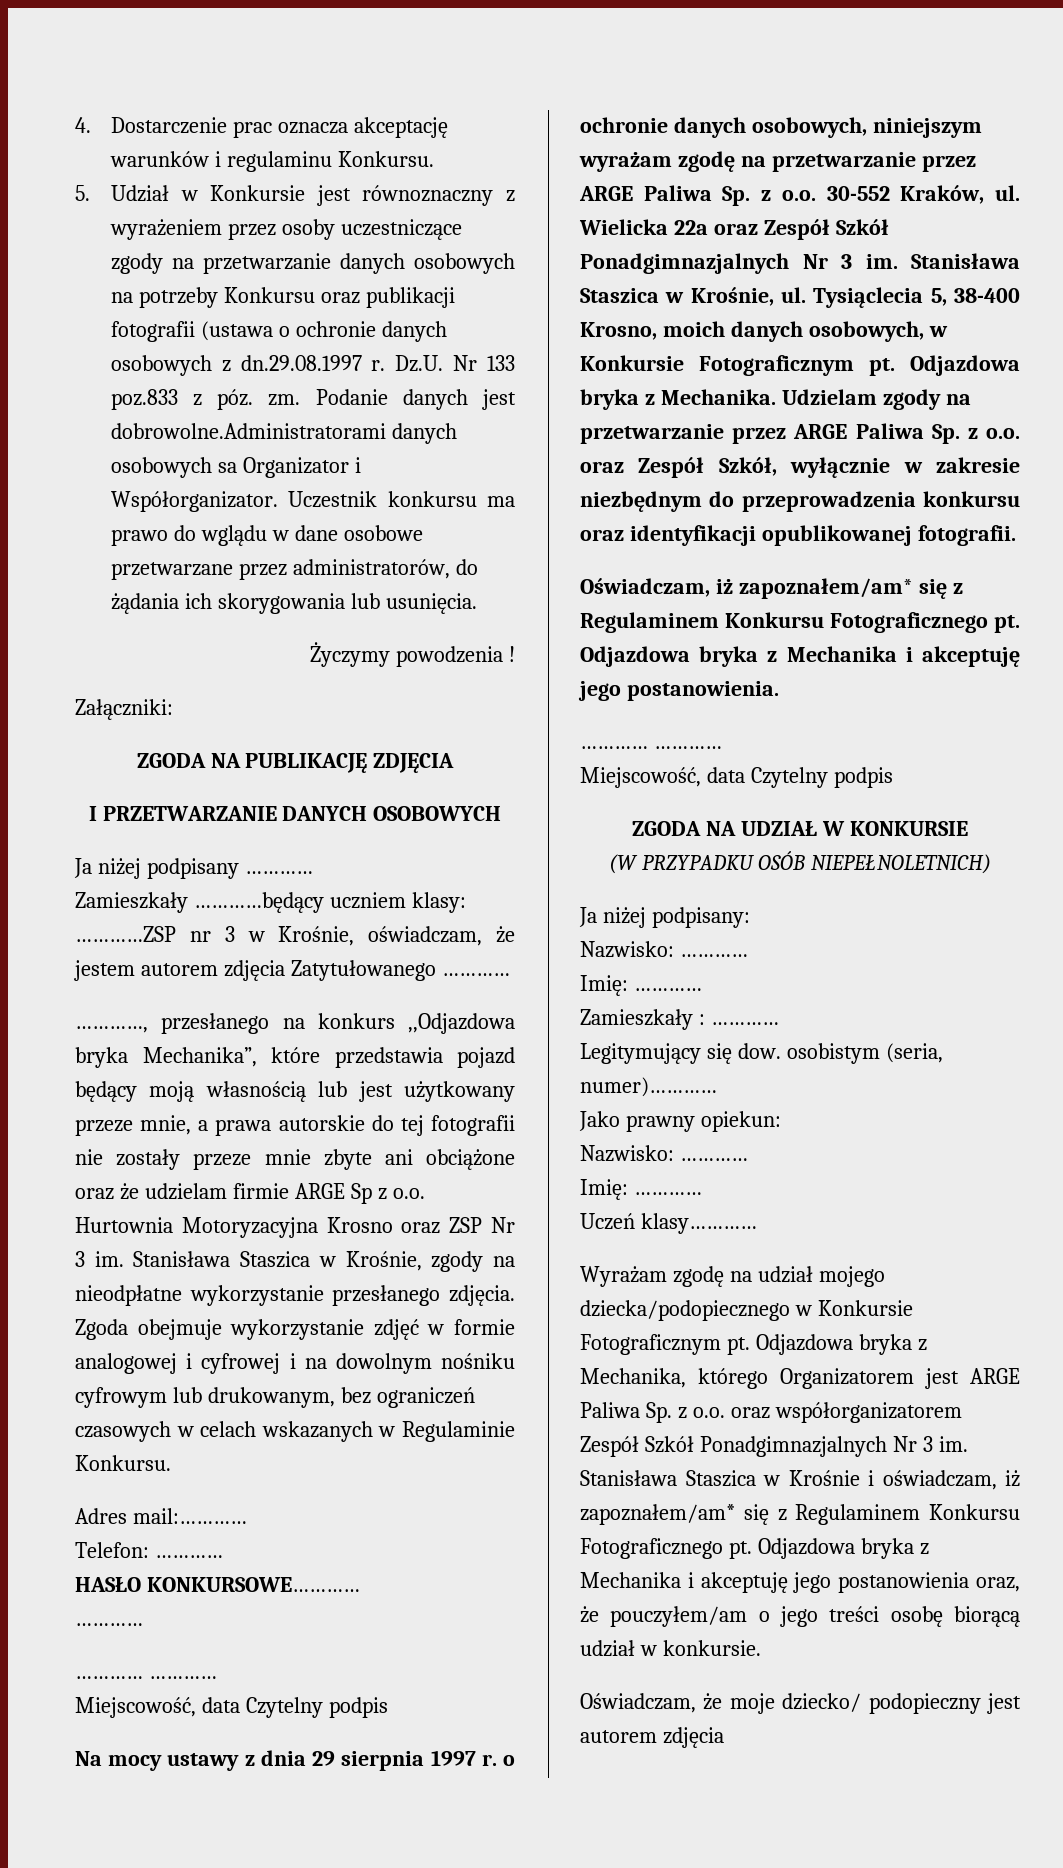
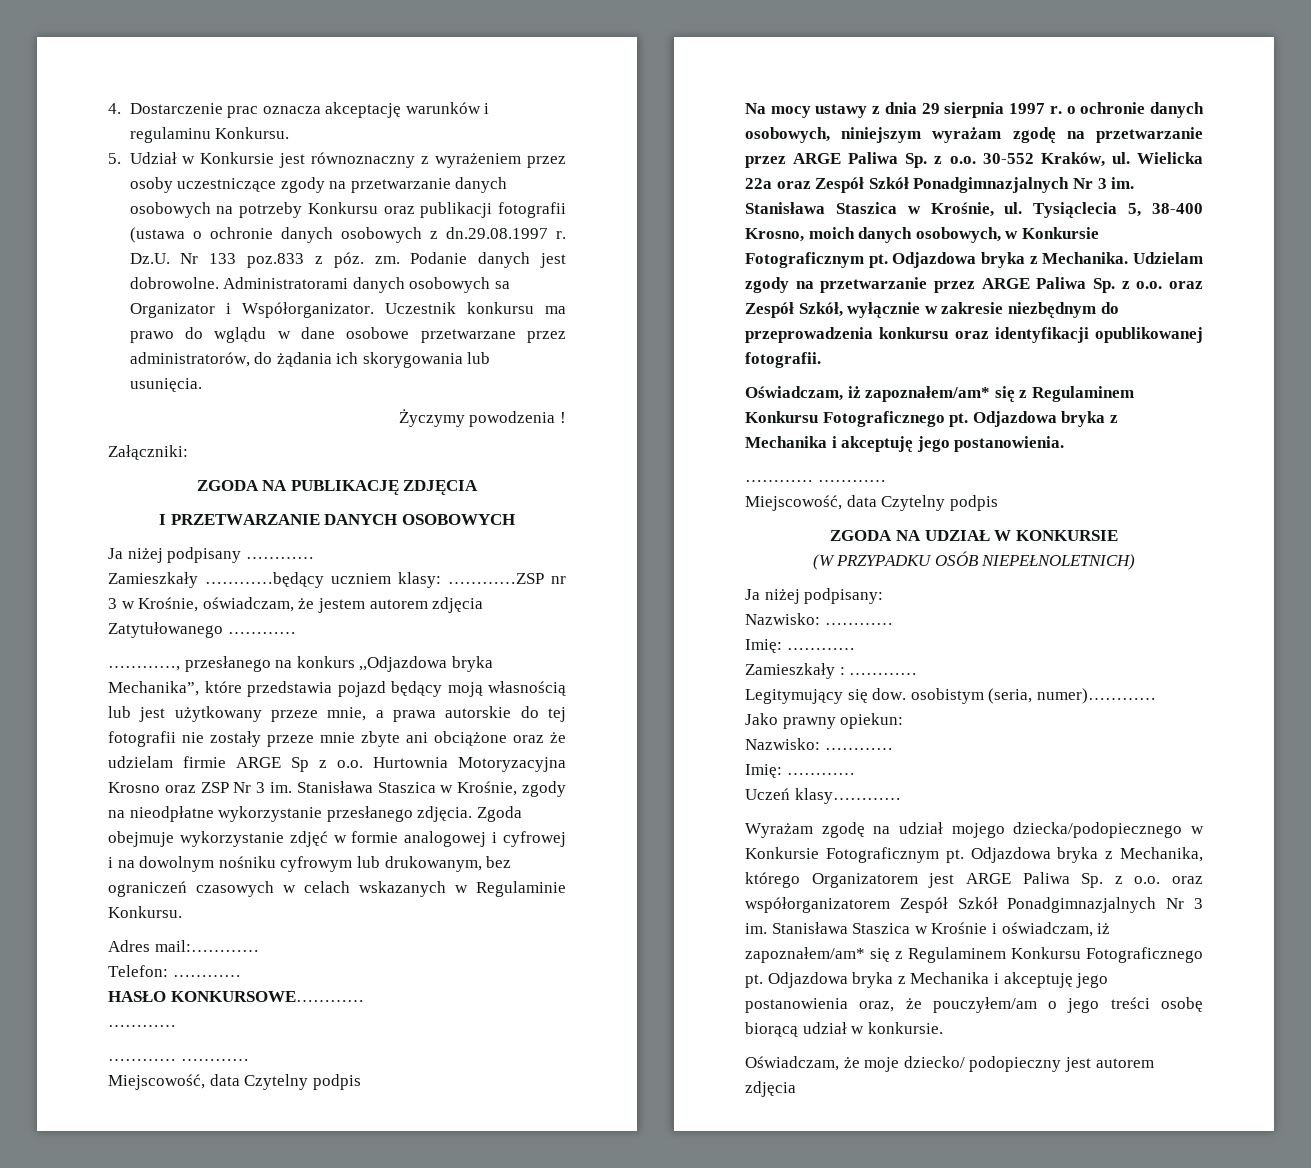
- Podanie danych jest dobrowolne.Administratorami danych osobowych sa Organizator i Współorganizator.
+ Podanie danych jest dobrowolne. Administratorami danych osobowych sa Organizator i Współorganizator.

